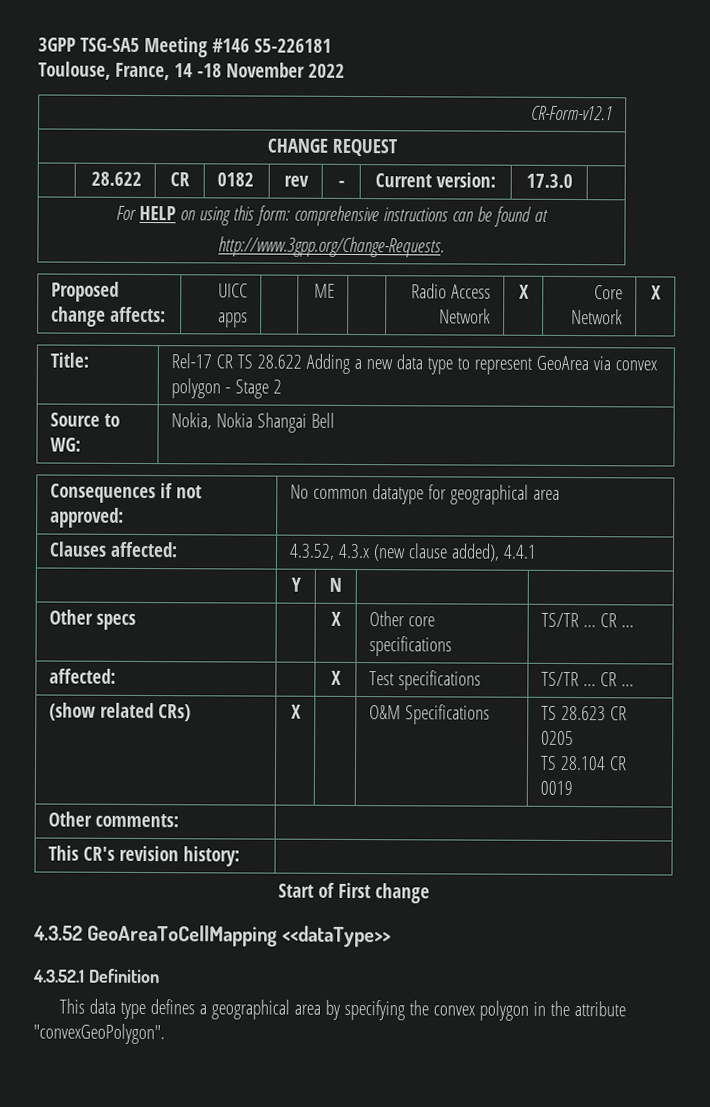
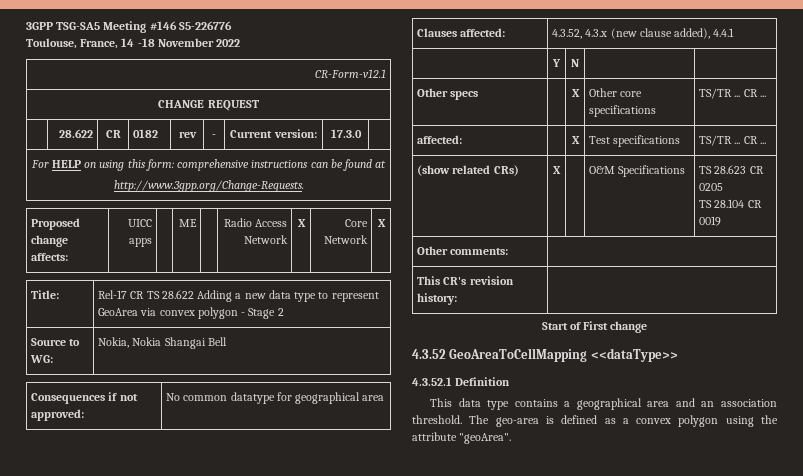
- 3GPP TSG-SA5 Meeting #146 S5-226181
+ 3GPP TSG-SA5 Meeting #146 S5-226776
- This data type defines a geographical area by specifying the convex polygon in the attribute "convexGeoPolygon".
+ This data type contains a geographical area and an association threshold. The geo-area is defined as a convex polygon using the attribute "geoArea".

